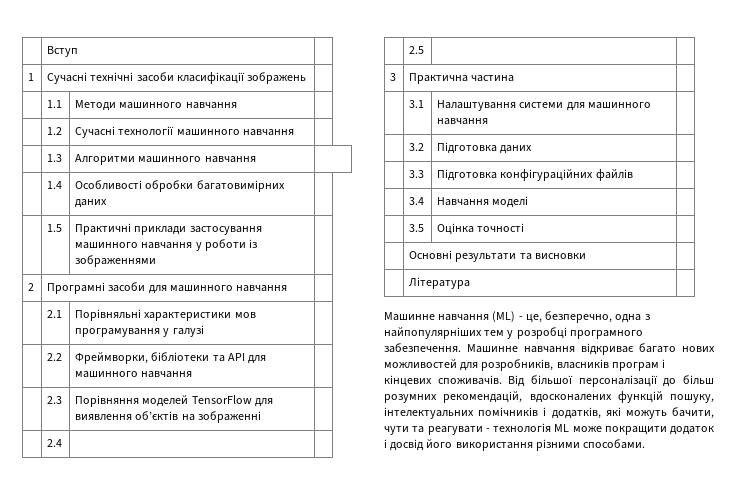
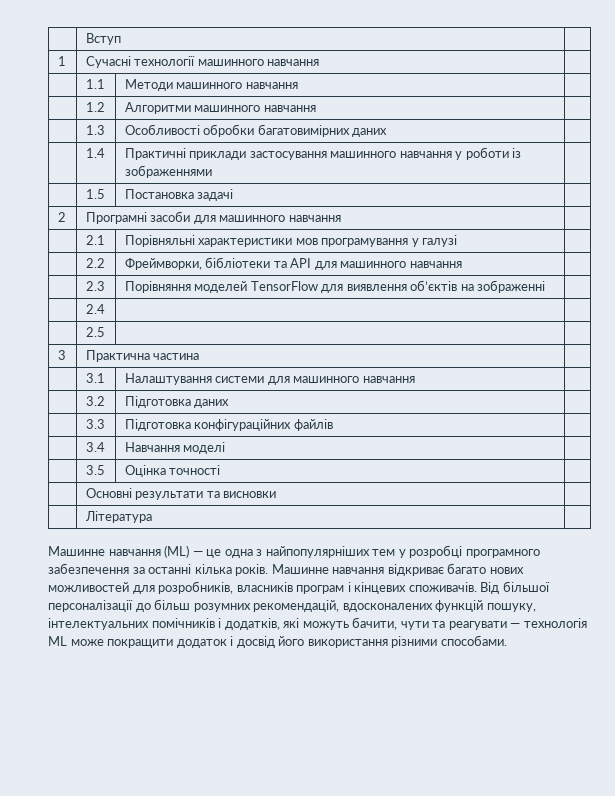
- 1 | Сучасні технічні засоби класифікації зображень |
+ 1 | Сучасні технології машинного навчання |
- | 1.2 | Сучасні технології машинного навчання |
+ | 1.2 | Алгоритми машинного навчання |
- | 1.3 | Алгоритми машинного навчання |
- | 1.4 | Особливості обробки багатовимірних даних |
+ | 1.3 | Особливості обробки багатовимірних даних |
- | 1.5 | Практичні приклади застосування машинного навчання у роботи із зображеннями |
+ | 1.4 | Практичні приклади застосування машинного навчання у роботи із зображеннями |
+ | 1.5 | Постановка задачі |
- Машинне навчання (ML) - це, безперечно, одна з найпопулярніших тем у розробці програмного забезпечення.
+ Машинне навчання (ML) — це одна з найпопулярніших тем у розробці програмного забезпечення за останні кілька років.
- Від більшої персоналізації до більш розумних рекомендацій, вдосконалених функцій пошуку, інтелектуальних помічників і додатків, які можуть бачити, чути та реагувати - технологія ML може покращити додаток і досвід його використання різними способами.
+ Від більшої персоналізації до більш розумних рекомендацій, вдосконалених функцій пошуку, інтелектуальних помічників і додатків, які можуть бачити, чути та реагувати — технологія ML може покращити додаток і досвід його використання різними способами.

